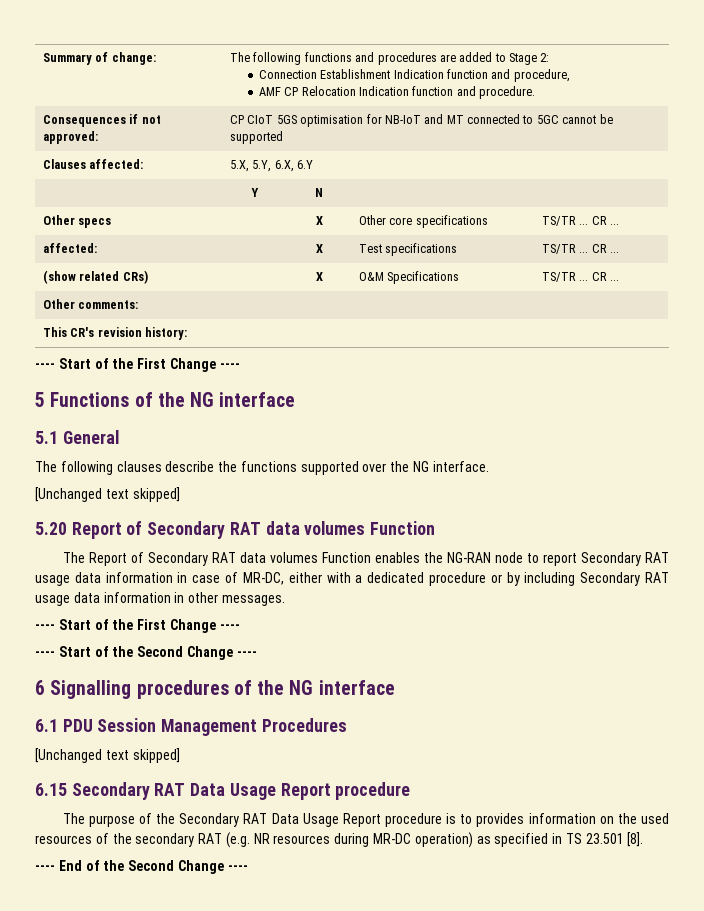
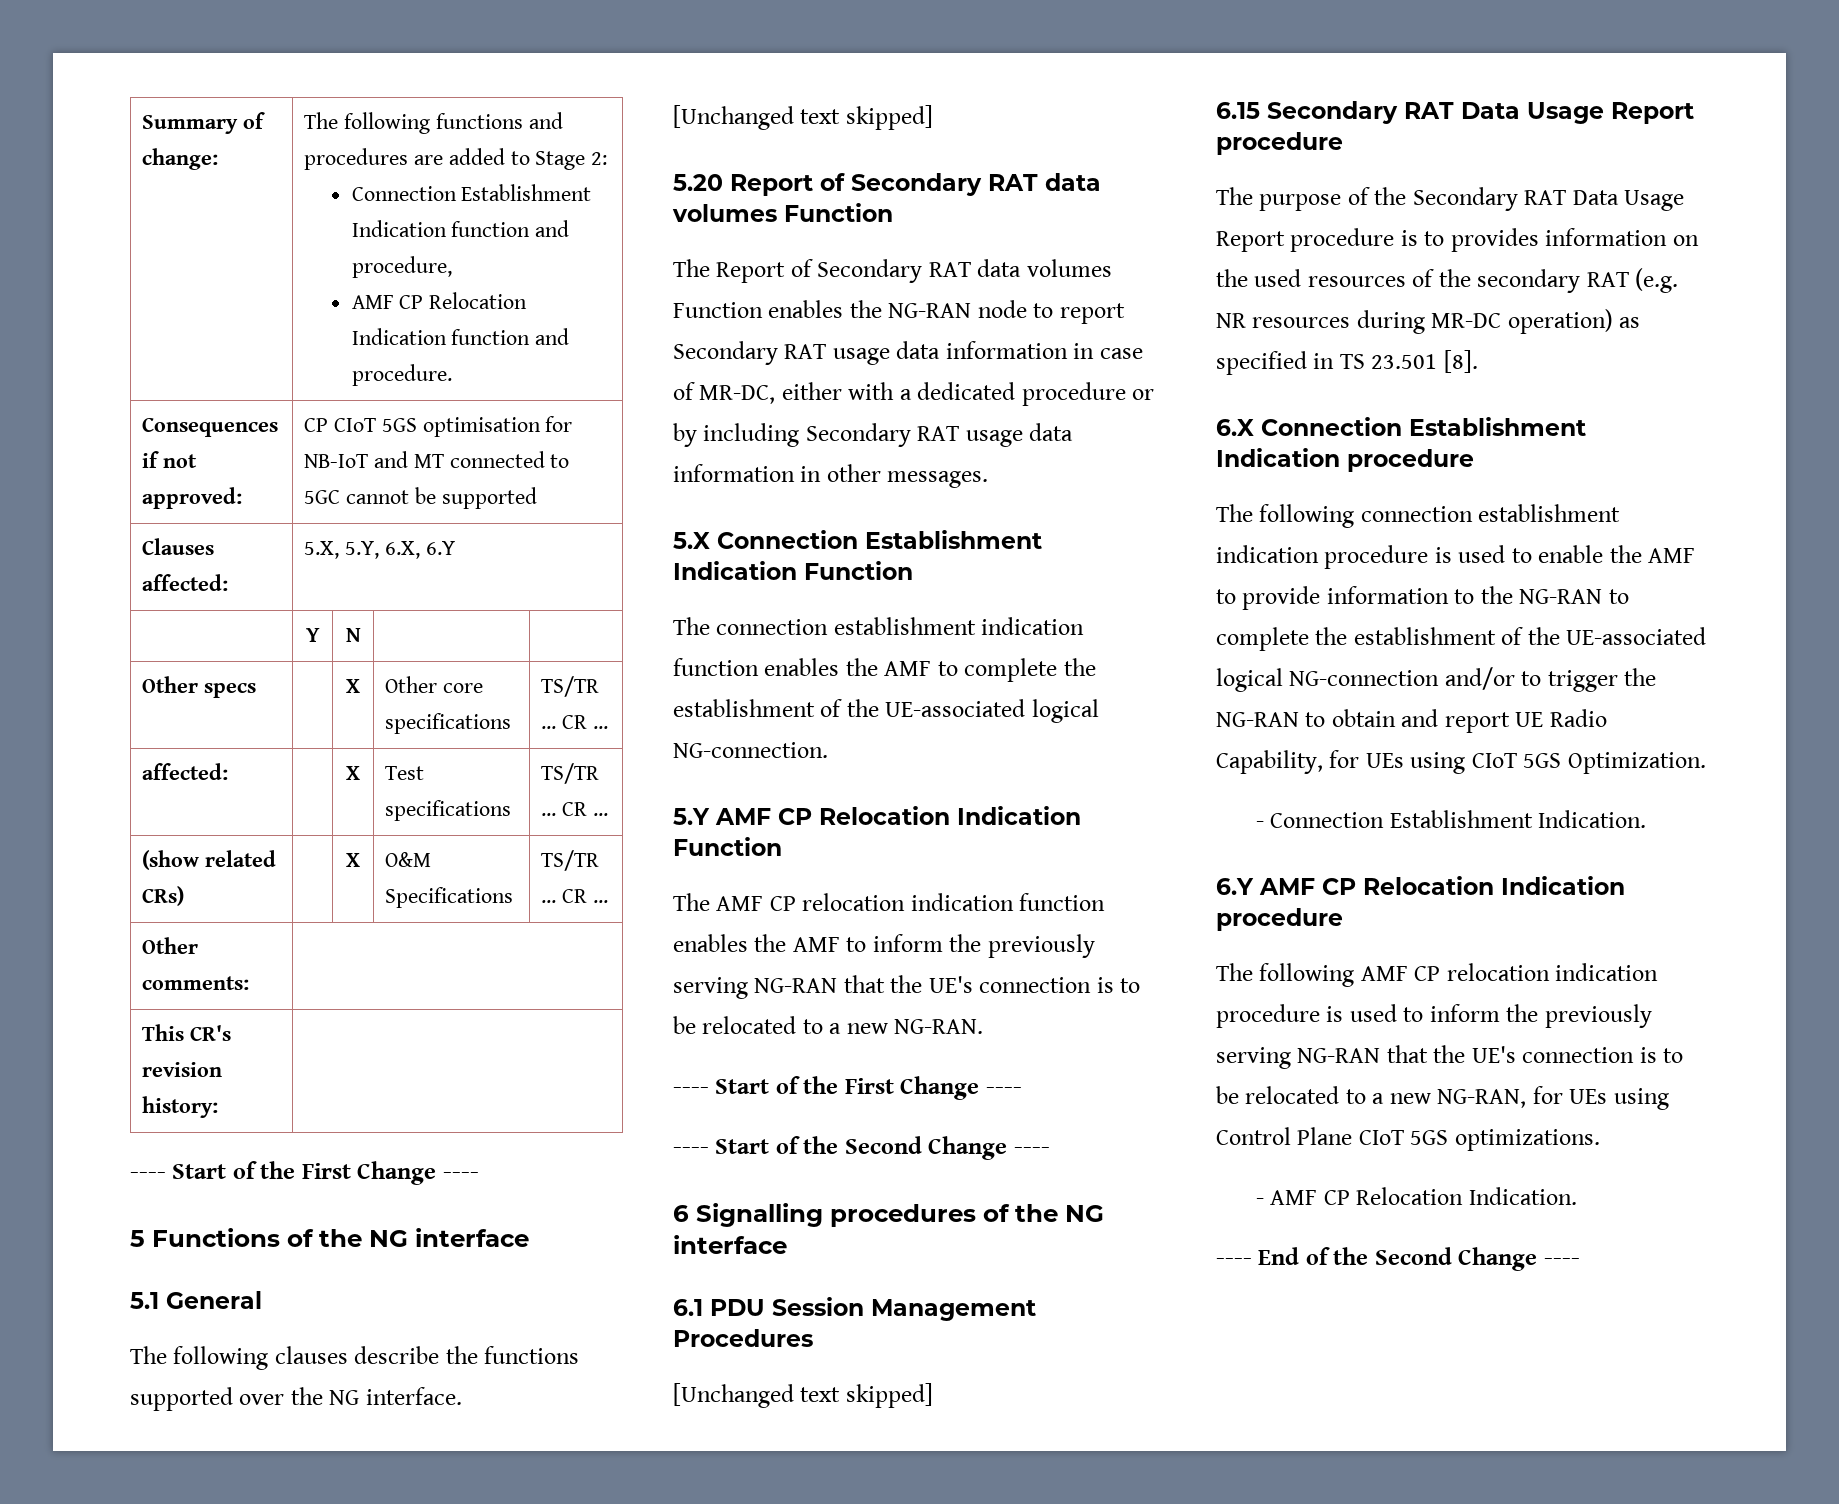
+ 5.X Connection Establishment Indication Function
+ The connection establishment indication function enables the AMF to complete the establishment of the UE-associated logical NG-connection.
+ 5.Y AMF CP Relocation Indication Function
+ The AMF CP relocation indication function enables the AMF to inform the previously serving NG-RAN that the UE's connection is to be relocated to a new NG-RAN.
+ 6.X Connection Establishment Indication procedure
+ The following connection establishment indication procedure is used to enable the AMF to provide information to the NG-RAN to complete the establishment of the UE-associated logical NG-connection and/or to trigger the NG-RAN to obtain and report UE Radio Capability, for UEs using CIoT 5GS Optimization.
+ - Connection Establishment Indication.
+ 6.Y AMF CP Relocation Indication procedure
+ The following AMF CP relocation indication procedure is used to inform the previously serving NG-RAN that the UE's connection is to be relocated to a new NG-RAN, for UEs using Control Plane CIoT 5GS optimizations.
+ - AMF CP Relocation Indication.

